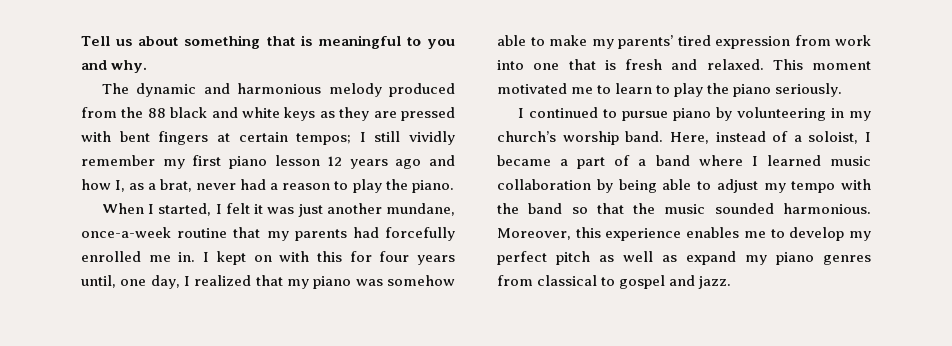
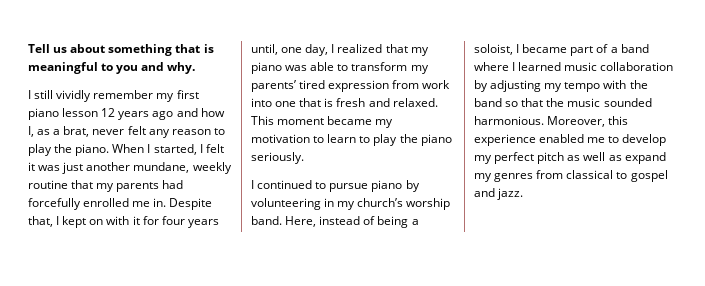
- The dynamic and harmonious melody produced from the 88 black and white keys as they are pressed with bent fingers at certain tempos; I still vividly remember my first piano lesson 12 years ago and how I, as a brat, never had a reason to play the piano.
- When I started, I felt it was just another mundane, once-a-week routine that my parents had forcefully enrolled me in.
+ I still vividly remember my first piano lesson 12 years ago and how I, as a brat, never felt any reason to play the piano. When I started, I felt it was just another mundane, weekly routine that my parents had forcefully enrolled me in.
- I kept on with this for four years until, one day, I realized that my piano was somehow able to make my parents’ tired expression from work into one that is fresh and relaxed.
+ Despite that, I kept on with it for four years until, one day, I realized that my piano was able to transform my parents’ tired expression from work into one that is fresh and relaxed.
- This moment motivated me to learn to play the piano seriously.
+ This moment became my motivation to learn to play the piano seriously.
- Here, instead of a soloist, I became a part of a band where I learned music collaboration by being able to adjust my tempo with the band so that the music sounded harmonious.
+ Here, instead of being a soloist, I became part of a band where I learned music collaboration by adjusting my tempo with the band so that the music sounded harmonious.
- Moreover, this experience enables me to develop my perfect pitch as well as expand my piano genres from classical to gospel and jazz.
+ Moreover, this experience enabled me to develop my perfect pitch as well as expand my genres from classical to gospel and jazz.

